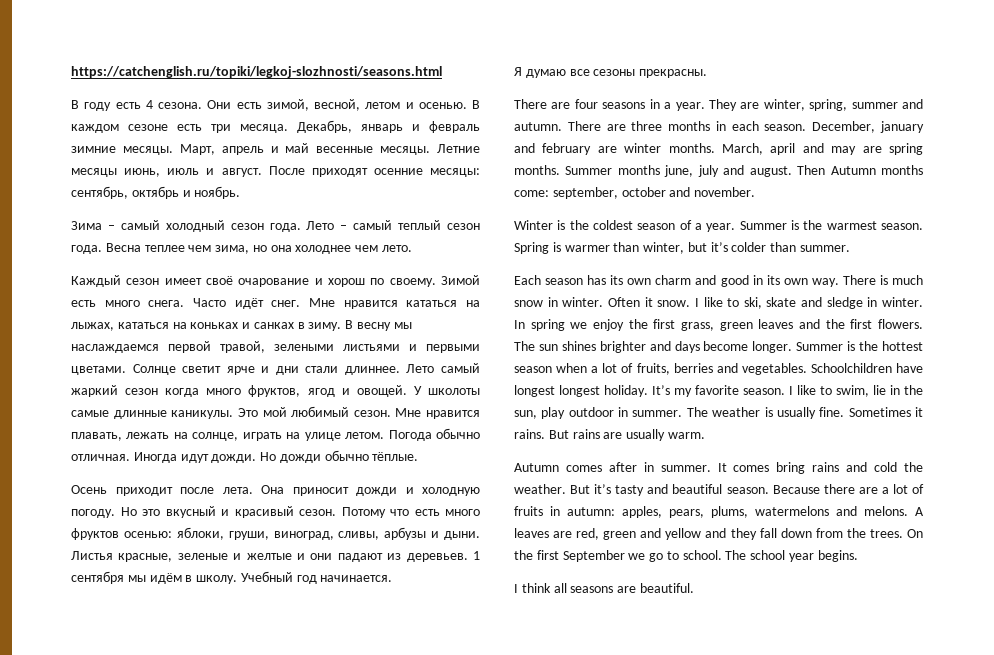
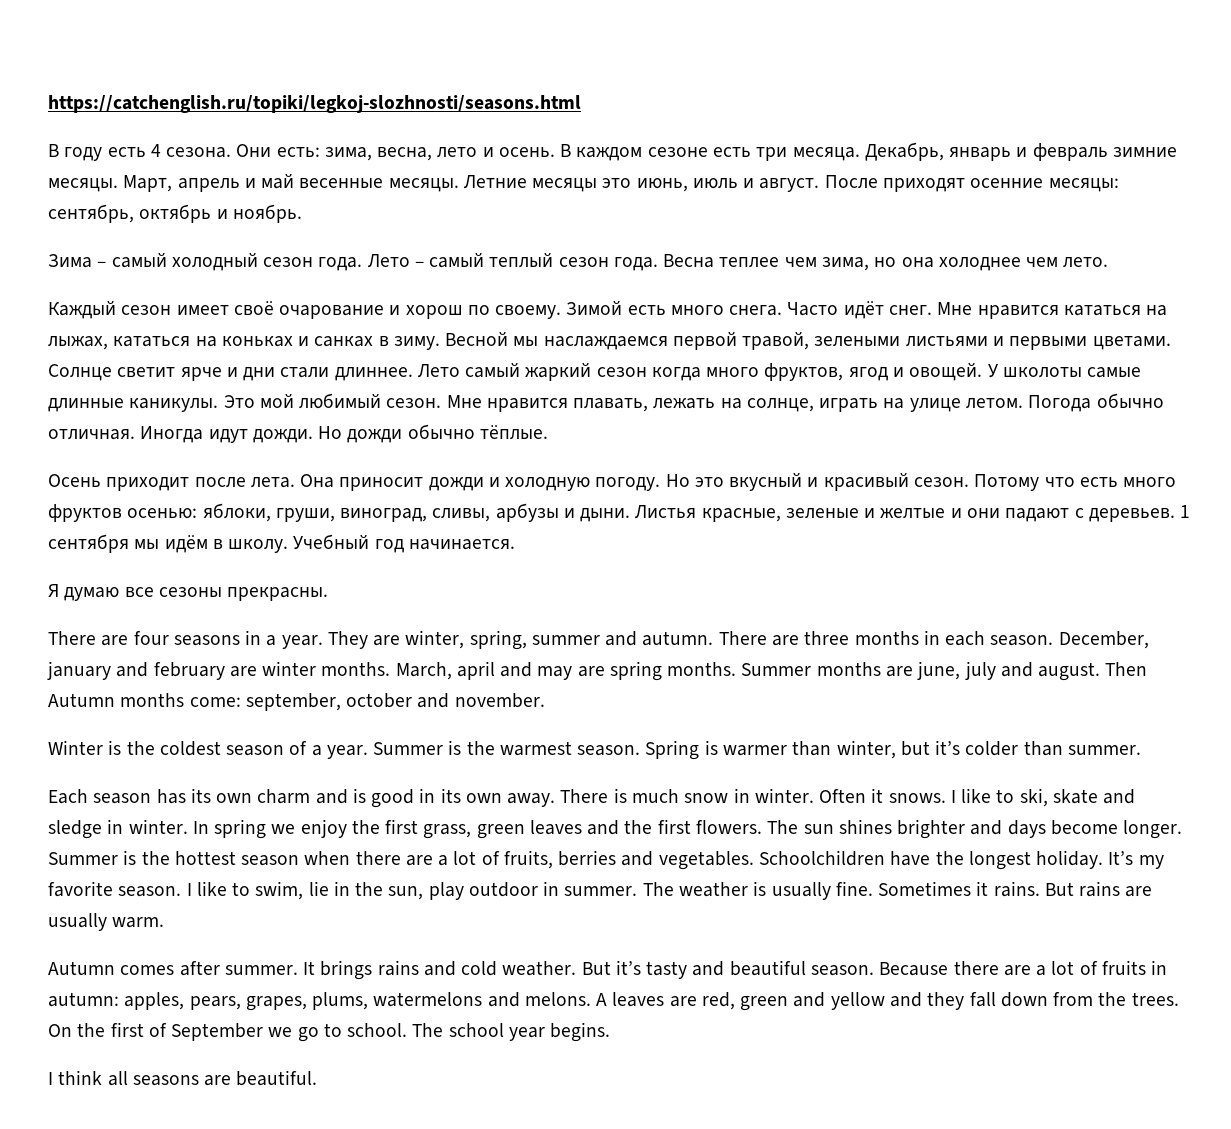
- Они есть зимой, весной, летом и осенью.
+ Они есть: зима, весна, лето и осень.
- Летние месяцы июнь, июль и август.
+ Летние месяцы это июнь, июль и август.
- В весну мы наслаждаемся первой травой, зелеными листьями и первыми цветами.
+ Весной мы наслаждаемся первой травой, зелеными листьями и первыми цветами.
- Листья красные, зеленые и желтые и они падают из деревьев.
+ Листья красные, зеленые и желтые и они падают с деревьев.
- Summer months june, july and august.
+ Summer months are june, july and august.
- Each season has its own charm and good in its own way.
+ Each season has its own charm and is good in its own away.
- Often it snow.
+ Often it snows.
- Summer is the hottest season when a lot of fruits, berries and vegetables.
+ Summer is the hottest season when there are a lot of fruits, berries and vegetables.
- Schoolchildren have longest longest holiday.
+ Schoolchildren have the longest holiday.
- Autumn comes after in summer.
+ Autumn comes after summer.
- It comes bring rains and cold the weather.
+ It brings rains and cold weather.
- Because there are a lot of fruits in autumn: apples, pears, plums, watermelons and melons.
+ Because there are a lot of fruits in autumn: apples, pears, grapes, plums, watermelons and melons.
- On the first September we go to school.
+ On the first of September we go to school.

